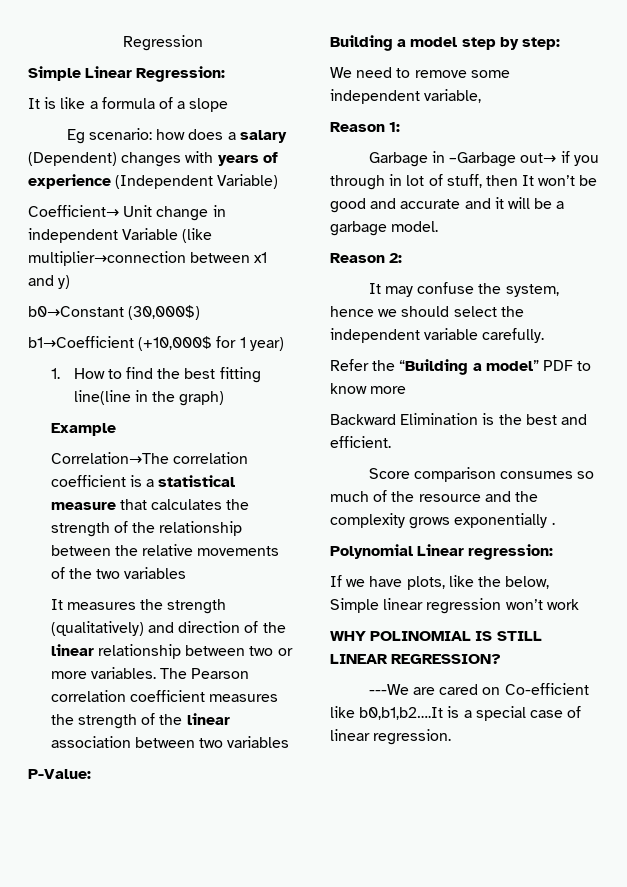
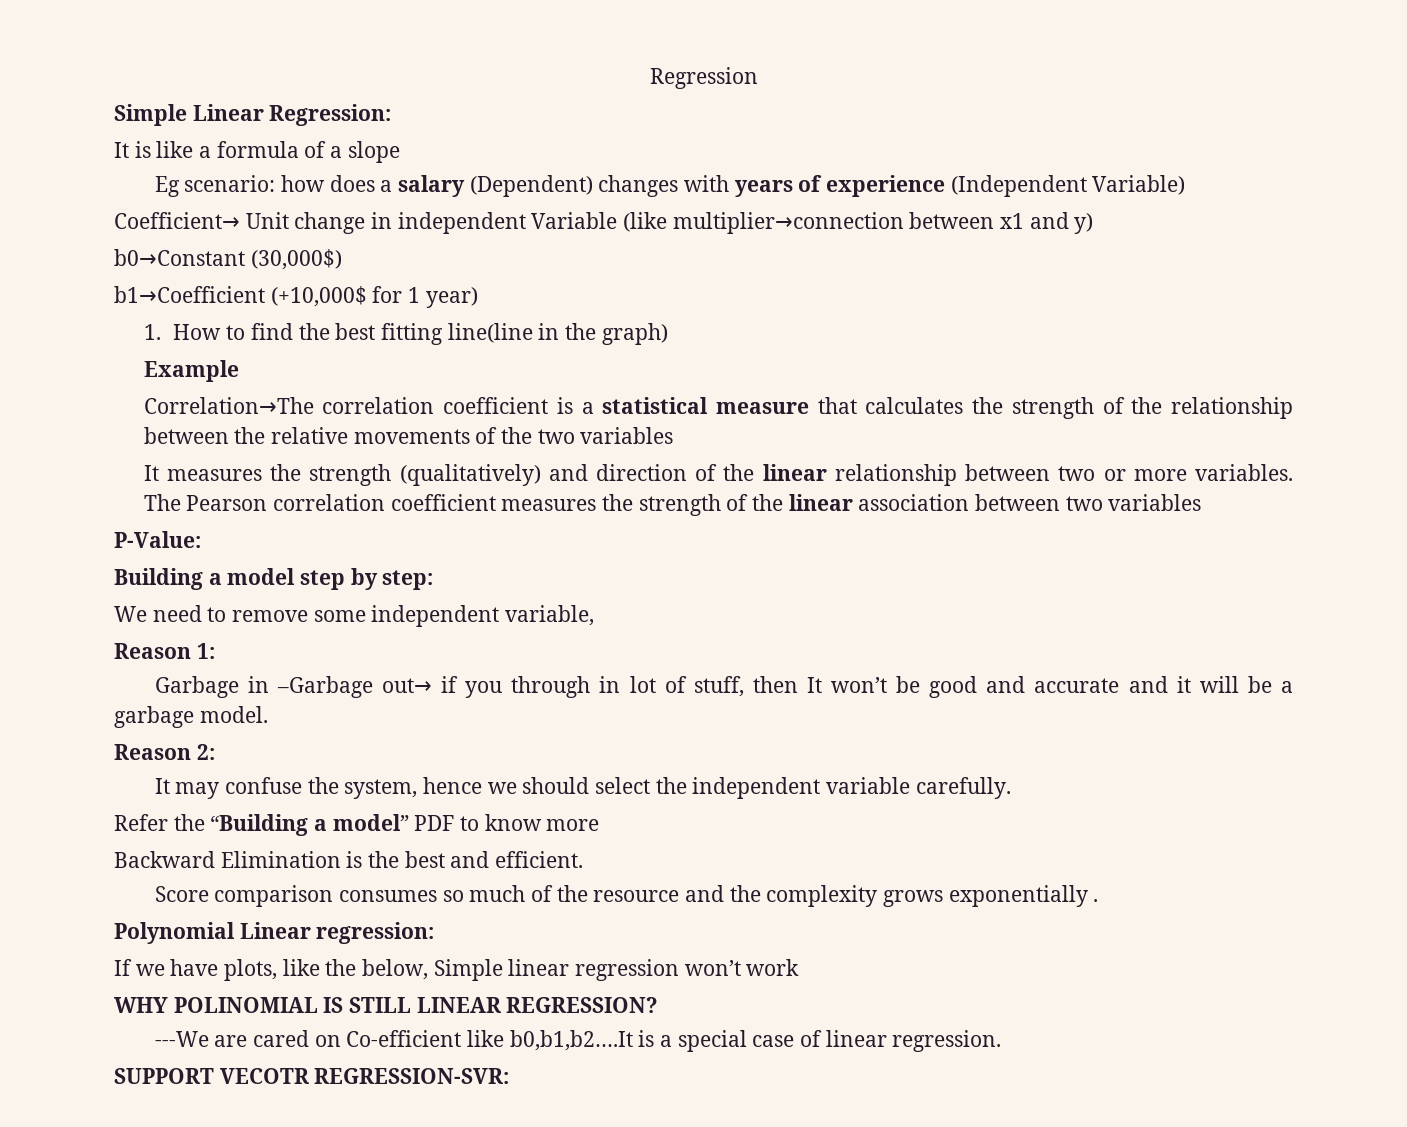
+ SUPPORT VECOTR REGRESSION-SVR:

